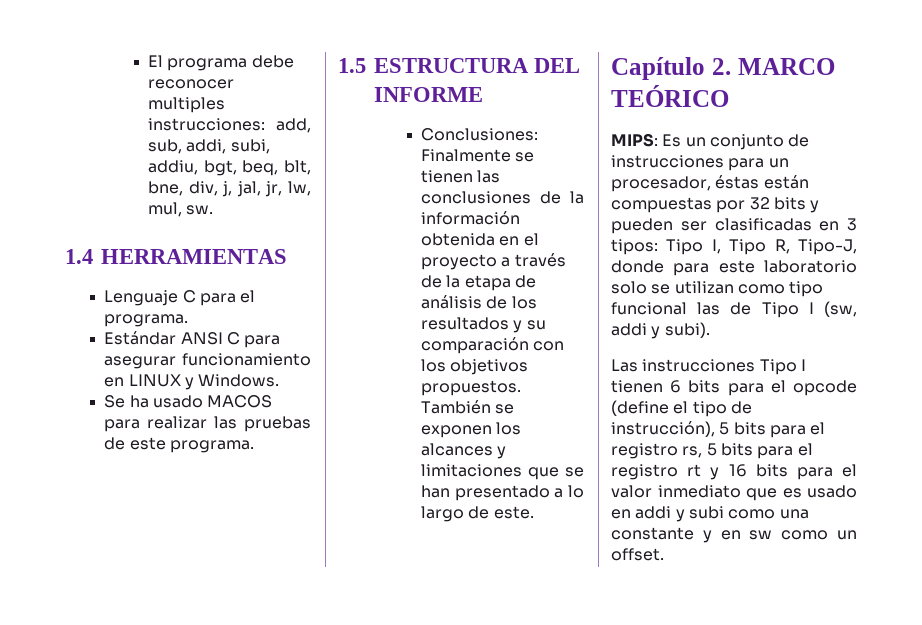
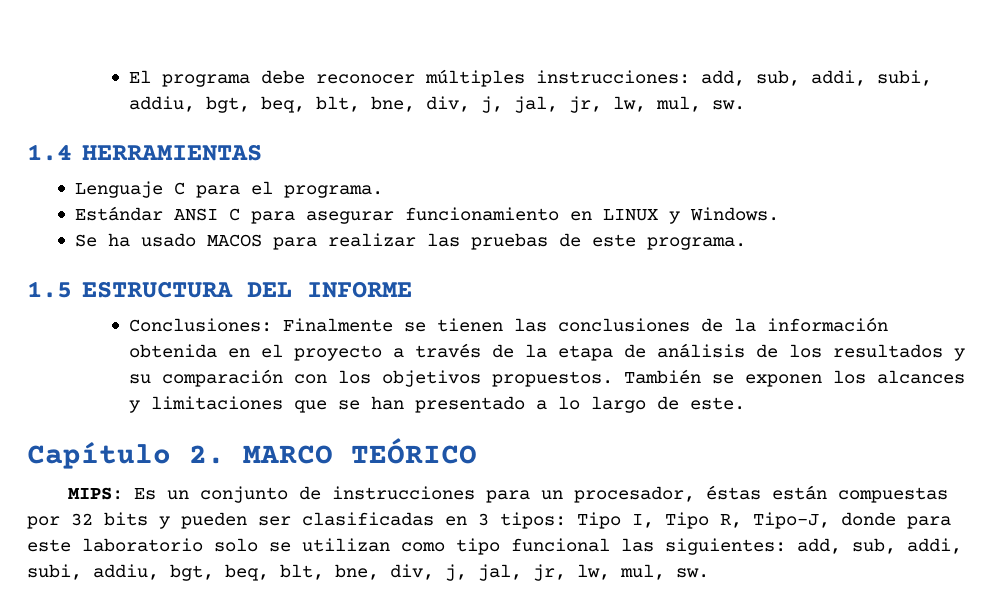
- El programa debe reconocer multiples instrucciones: add, sub, addi, subi, addiu, bgt, beq, blt, bne, div, j, jal, jr, lw, mul, sw.
+ El programa debe reconocer múltiples instrucciones: add, sub, addi, subi, addiu, bgt, beq, blt, bne, div, j, jal, jr, lw, mul, sw.
- MIPS: Es un conjunto de instrucciones para un procesador, éstas están compuestas por 32 bits y pueden ser clasificadas en 3 tipos: Tipo I, Tipo R, Tipo-J, donde para este laboratorio solo se utilizan como tipo funcional las de Tipo I (sw, addi y subi).
- Las instrucciones Tipo I tienen 6 bits para el opcode (define el tipo de instrucción), 5 bits para el registro rs, 5 bits para el registro rt y 16 bits para el valor inmediato que es usado en addi y subi como una constante y en sw como un offset.
+ MIPS: Es un conjunto de instrucciones para un procesador, éstas están compuestas por 32 bits y pueden ser clasificadas en 3 tipos: Tipo I, Tipo R, Tipo-J, donde para este laboratorio solo se utilizan como tipo funcional las siguientes: add, sub, addi, subi, addiu, bgt, beq, blt, bne, div, j, jal, jr, lw, mul, sw.

